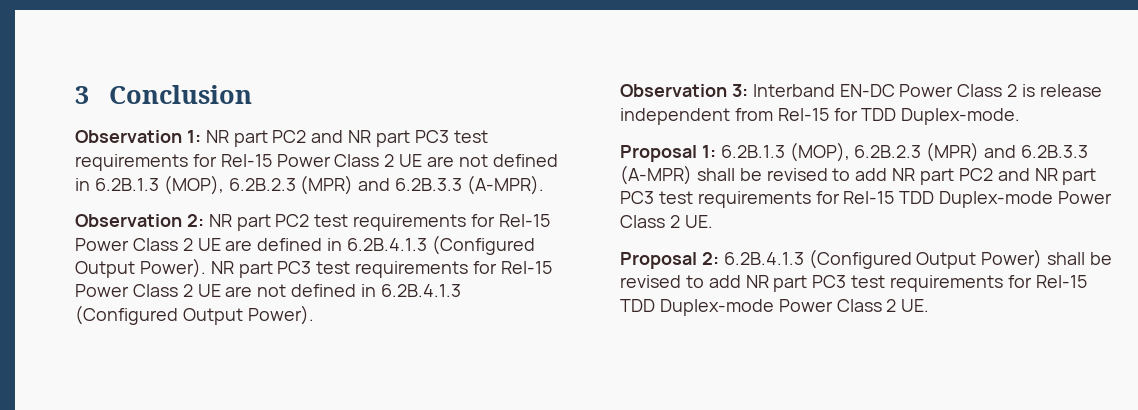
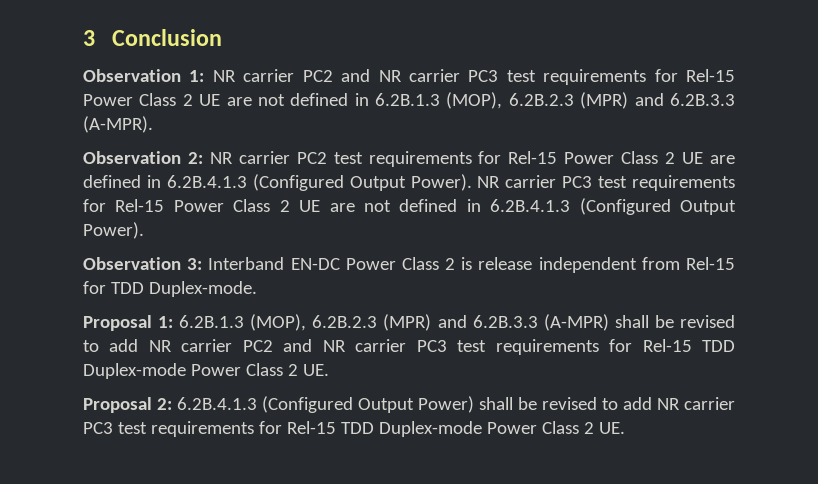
- Observation 1: NR part PC2 and NR part PC3 test requirements for Rel-15 Power Class 2 UE are not defined in 6.2B.1.3 (MOP), 6.2B.2.3 (MPR) and 6.2B.3.3 (A-MPR).
+ Observation 1: NR carrier PC2 and NR carrier PC3 test requirements for Rel-15 Power Class 2 UE are not defined in 6.2B.1.3 (MOP), 6.2B.2.3 (MPR) and 6.2B.3.3 (A-MPR).
- Observation 2: NR part PC2 test requirements for Rel-15 Power Class 2 UE are defined in 6.2B.4.1.3 (Configured Output Power).
+ Observation 2: NR carrier PC2 test requirements for Rel-15 Power Class 2 UE are defined in 6.2B.4.1.3 (Configured Output Power).
- NR part PC3 test requirements for Rel-15 Power Class 2 UE are not defined in 6.2B.4.1.3 (Configured Output Power).
+ NR carrier PC3 test requirements for Rel-15 Power Class 2 UE are not defined in 6.2B.4.1.3 (Configured Output Power).
- Proposal 1: 6.2B.1.3 (MOP), 6.2B.2.3 (MPR) and 6.2B.3.3 (A-MPR) shall be revised to add NR part PC2 and NR part PC3 test requirements for Rel-15 TDD Duplex-mode Power Class 2 UE.
+ Proposal 1: 6.2B.1.3 (MOP), 6.2B.2.3 (MPR) and 6.2B.3.3 (A-MPR) shall be revised to add NR carrier PC2 and NR carrier PC3 test requirements for Rel-15 TDD Duplex-mode Power Class 2 UE.
- Proposal 2: 6.2B.4.1.3 (Configured Output Power) shall be revised to add NR part PC3 test requirements for Rel-15 TDD Duplex-mode Power Class 2 UE.
+ Proposal 2: 6.2B.4.1.3 (Configured Output Power) shall be revised to add NR carrier PC3 test requirements for Rel-15 TDD Duplex-mode Power Class 2 UE.

